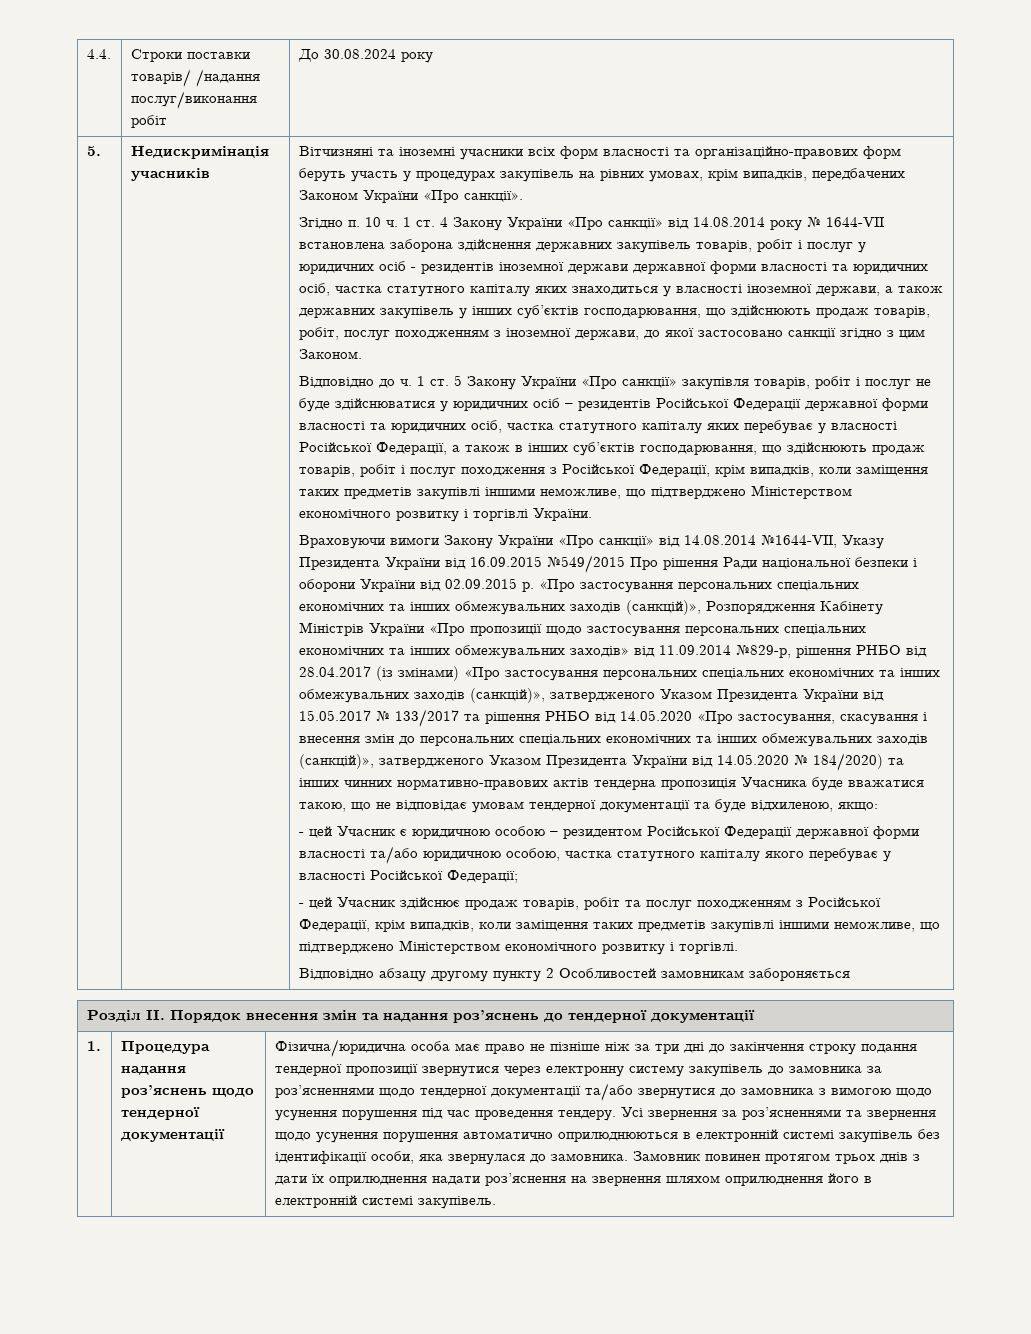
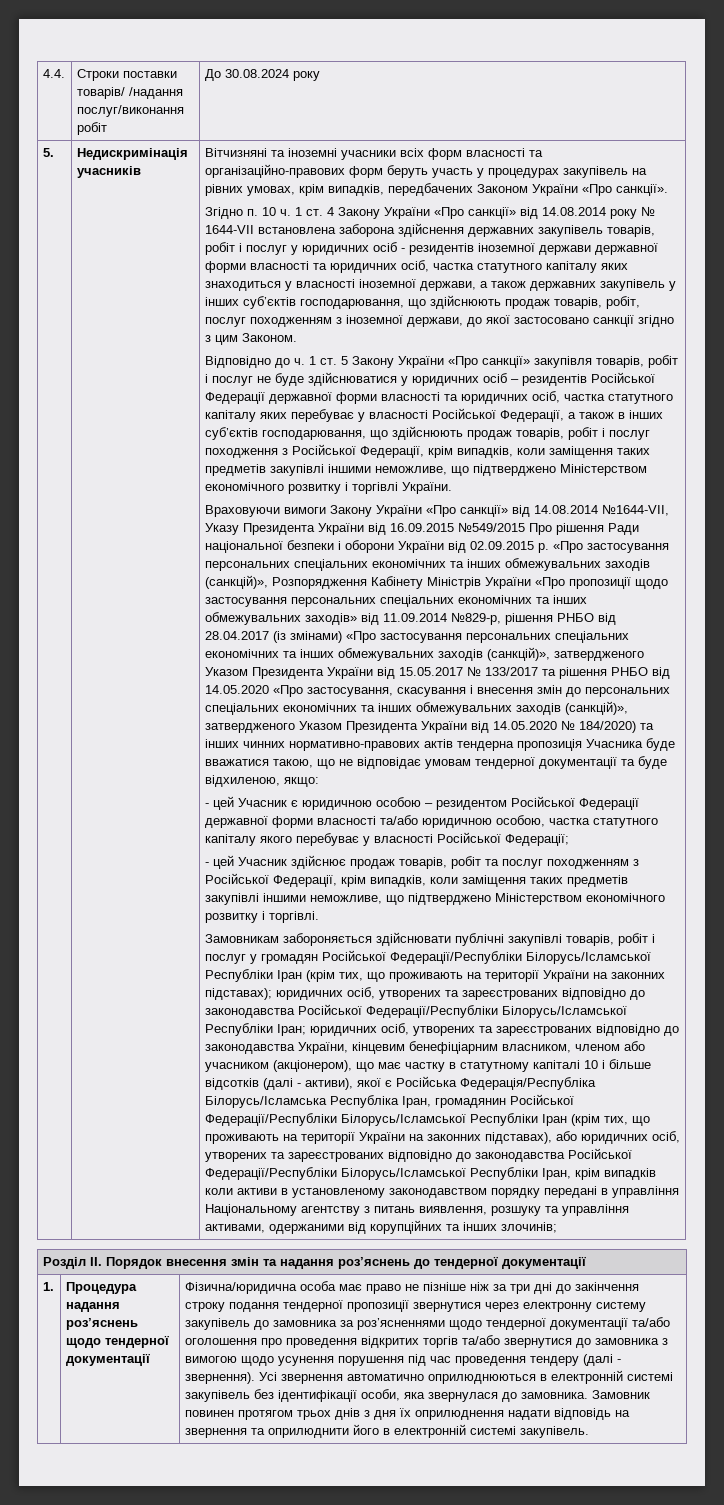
- Відповідно абзацу другому пункту 2 Особливостей замовникам забороняється
+ Замовникам забороняється здійснювати публічні закупівлі товарів, робіт і послуг у громадян Російської Федерації/Республіки Білорусь/Ісламської Республіки Іран (крім тих, що проживають на території України на законних підставах); юридичних осіб, утворених та зареєстрованих відповідно до законодавства Російської Федерації/Республіки Білорусь/Ісламської Республіки Іран; юридичних осіб, утворених та зареєстрованих відповідно до законодавства України, кінцевим бенефіціарним власником, членом або учасником (акціонером), що має частку в статутному капіталі 10 і більше відсотків (далі - активи), якої є Російська Федерація/Республіка Білорусь/Ісламська Республіка Іран, громадянин Російської Федерації/Республіки Білорусь/Ісламської Республіки Іран (крім тих, що проживають на території України на законних підставах), або юридичних осіб, утворених та зареєстрованих відповідно до законодавства Російської Федерації/Республіки Білорусь/Ісламської Республіки Іран, крім випадків коли активи в установленому законодавством порядку передані в управління Національному агентству з питань виявлення, розшуку та управління активами, одержаними від корупційних та інших злочинів;
- Фізична/юридична особа має право не пізніше ніж за три дні до закінчення строку подання тендерної пропозиції звернутися через електронну систему закупівель до замовника за роз’ясненнями щодо тендерної документації та/або звернутися до замовника з вимогою щодо усунення порушення під час проведення тендеру. Усі звернення за роз’ясненнями та звернення щодо усунення порушення автоматично оприлюднюються в електронній системі закупівель без ідентифікації особи, яка звернулася до замовника.
+ Фізична/юридична особа має право не пізніше ніж за три дні до закінчення строку подання тендерної пропозиції звернутися через електронну систему закупівель до замовника за роз’ясненнями щодо тендерної документації та/або оголошення про проведення відкритих торгів та/або звернутися до замовника з вимогою щодо усунення порушення під час проведення тендеру (далі - звернення). Усі звернення автоматично оприлюднюються в електронній системі закупівель без ідентифікації особи, яка звернулася до замовника.
- Замовник повинен протягом трьох днів з дати їх оприлюднення надати роз’яснення на звернення шляхом оприлюднення його в електронній системі закупівель.
+ Замовник повинен протягом трьох днів з дня їх оприлюднення надати відповідь на звернення та оприлюднити його в електронній системі закупівель.

